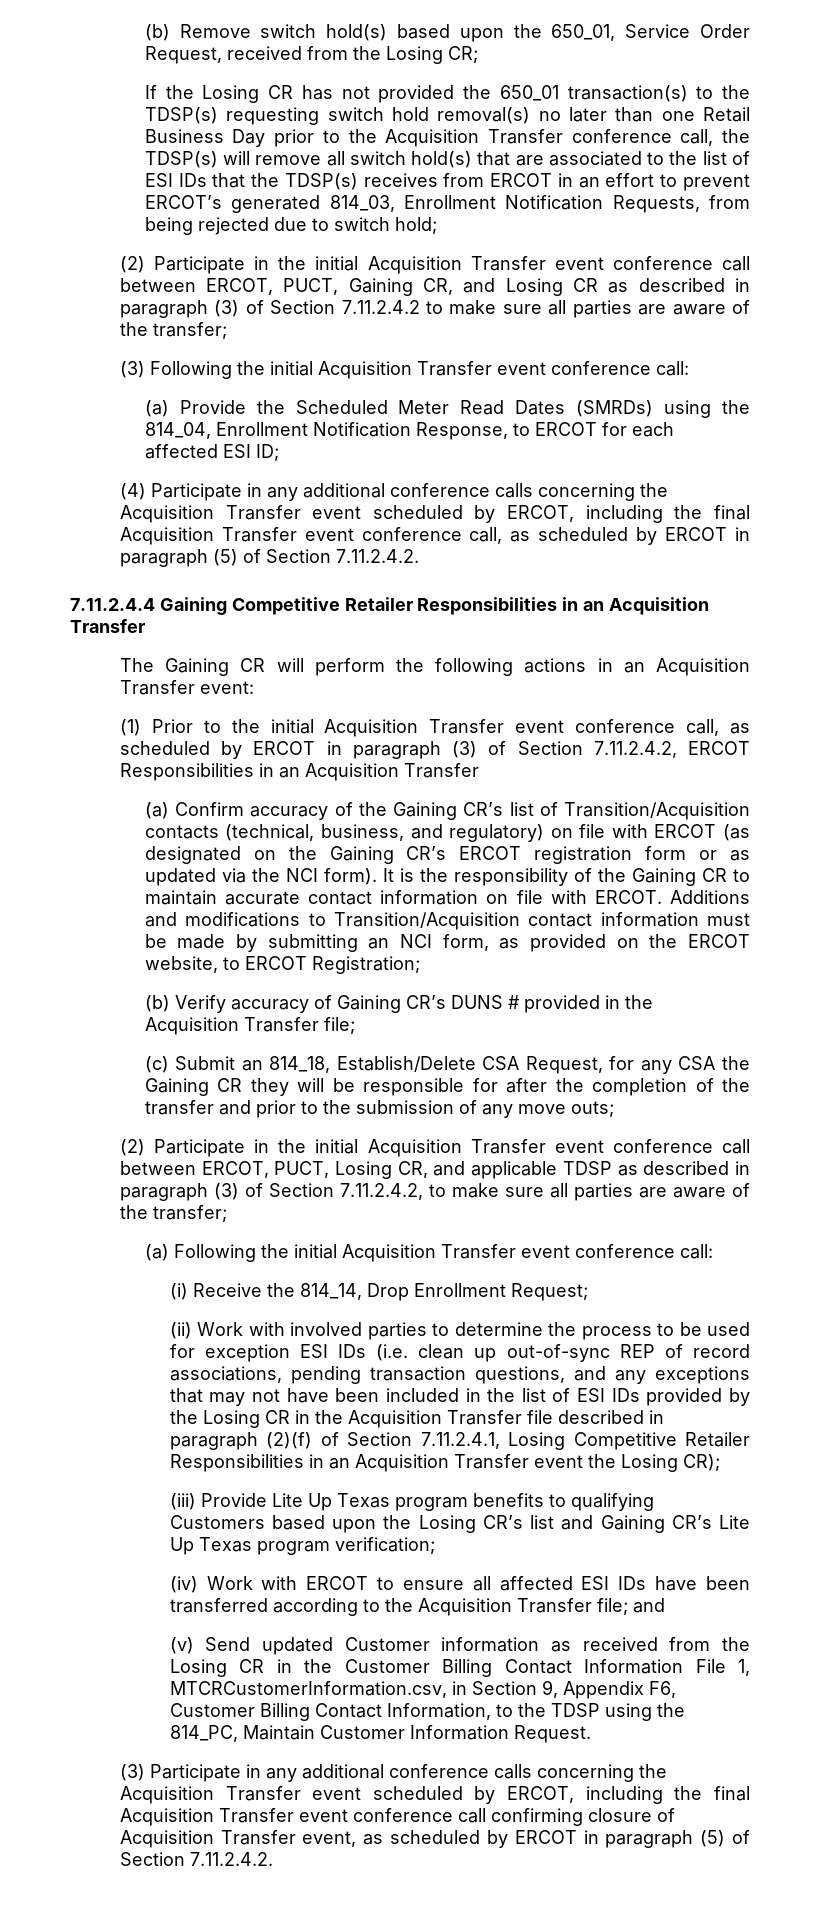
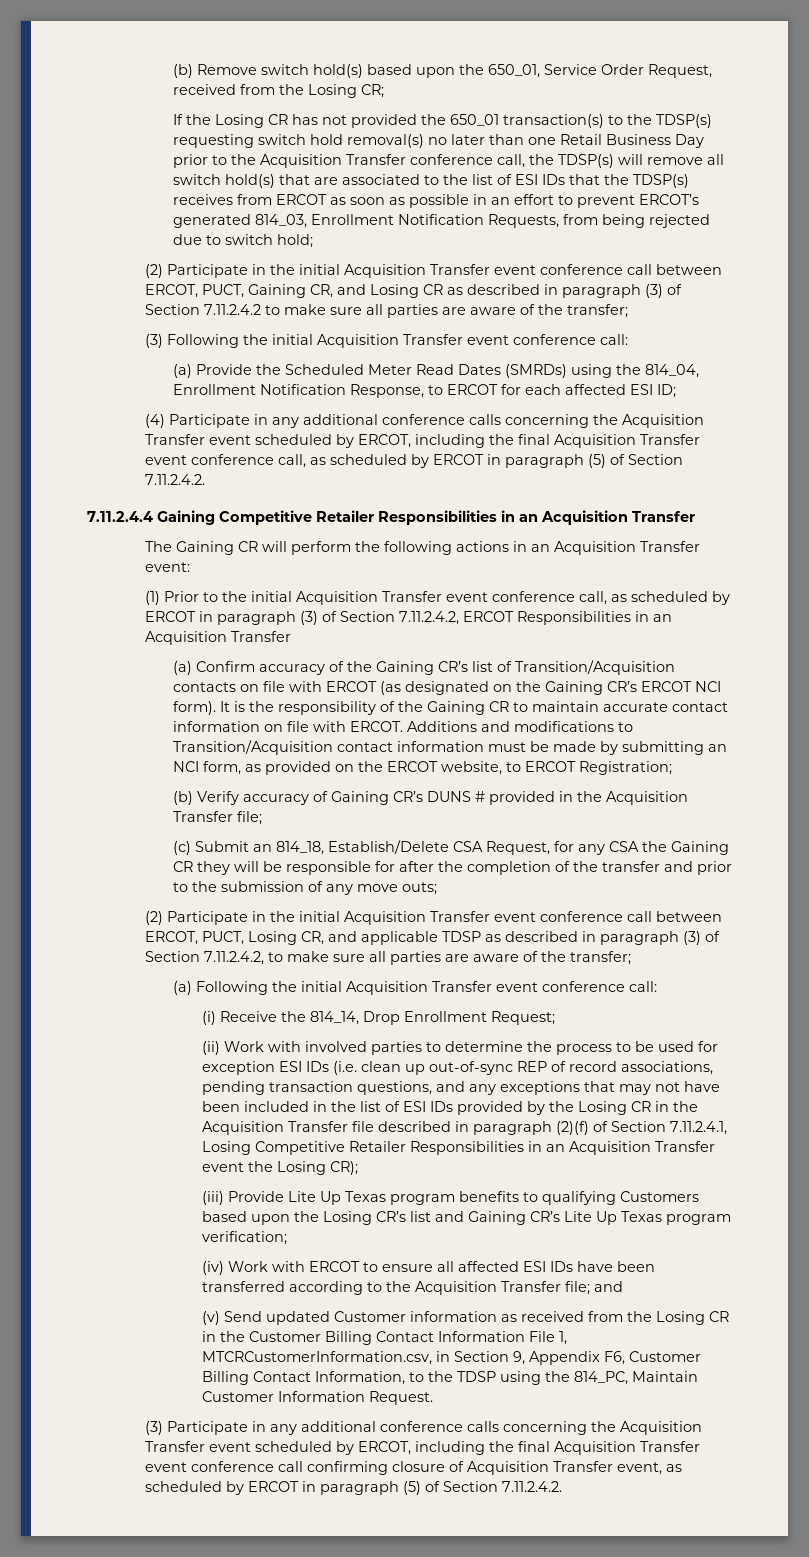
- If the Losing CR has not provided the 650_01 transaction(s) to the TDSP(s) requesting switch hold removal(s) no later than one Retail Business Day prior to the Acquisition Transfer conference call, the TDSP(s) will remove all switch hold(s) that are associated to the list of ESI IDs that the TDSP(s) receives from ERCOT in an effort to prevent ERCOT’s generated 814_03, Enrollment Notification Requests, from being rejected due to switch hold;
+ If the Losing CR has not provided the 650_01 transaction(s) to the TDSP(s) requesting switch hold removal(s) no later than one Retail Business Day prior to the Acquisition Transfer conference call, the TDSP(s) will remove all switch hold(s) that are associated to the list of ESI IDs that the TDSP(s) receives from ERCOT as soon as possible in an effort to prevent ERCOT’s generated 814_03, Enrollment Notification Requests, from being rejected due to switch hold;
- (a) Confirm accuracy of the Gaining CR’s list of Transition/Acquisition contacts (technical, business, and regulatory) on file with ERCOT (as designated on the Gaining CR’s ERCOT registration form or as updated via the NCI form).
+ (a) Confirm accuracy of the Gaining CR’s list of Transition/Acquisition contacts on file with ERCOT (as designated on the Gaining CR’s ERCOT NCI form).

